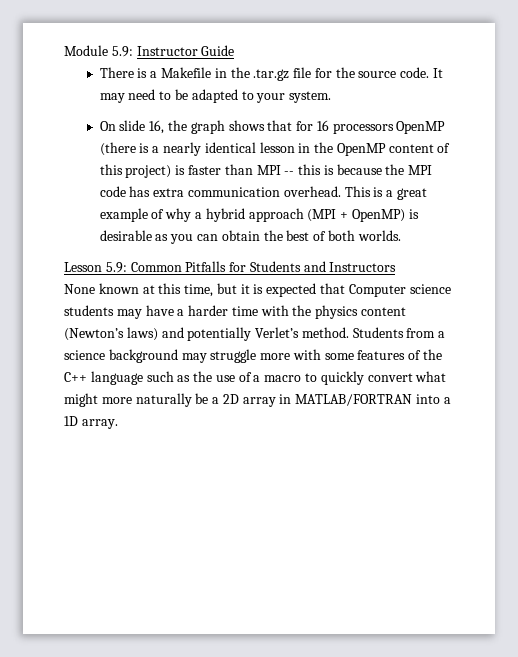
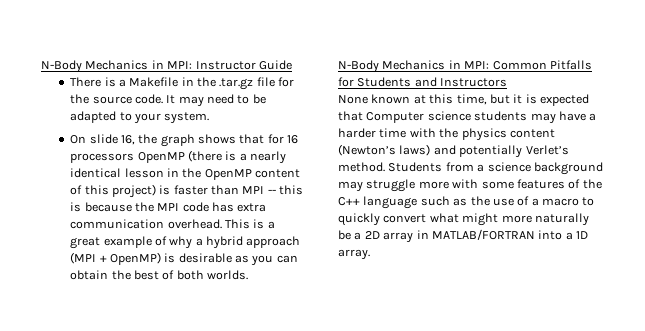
- Module 5.9: Instructor Guide
+ N-Body Mechanics in MPI: Instructor Guide
- Lesson 5.9: Common Pitfalls for Students and Instructors
+ N-Body Mechanics in MPI: Common Pitfalls for Students and Instructors

